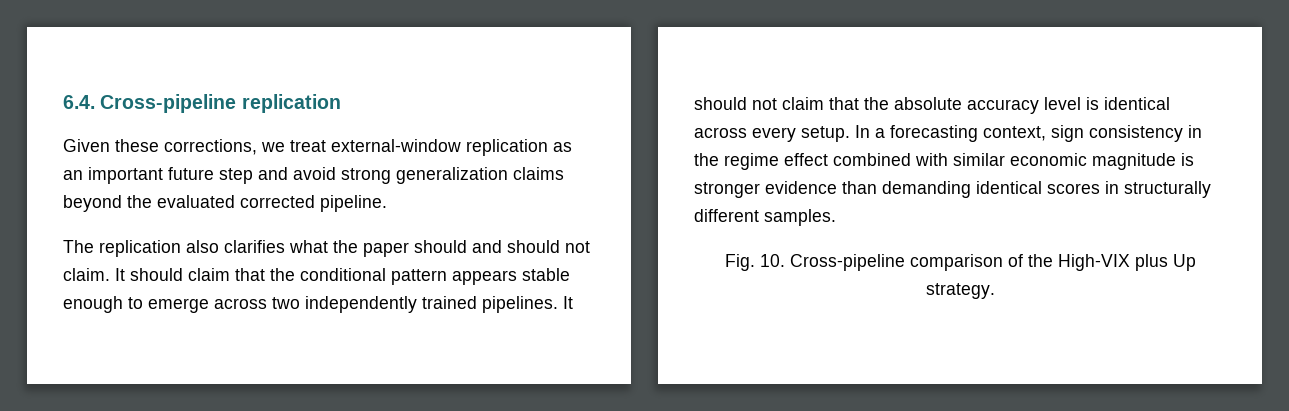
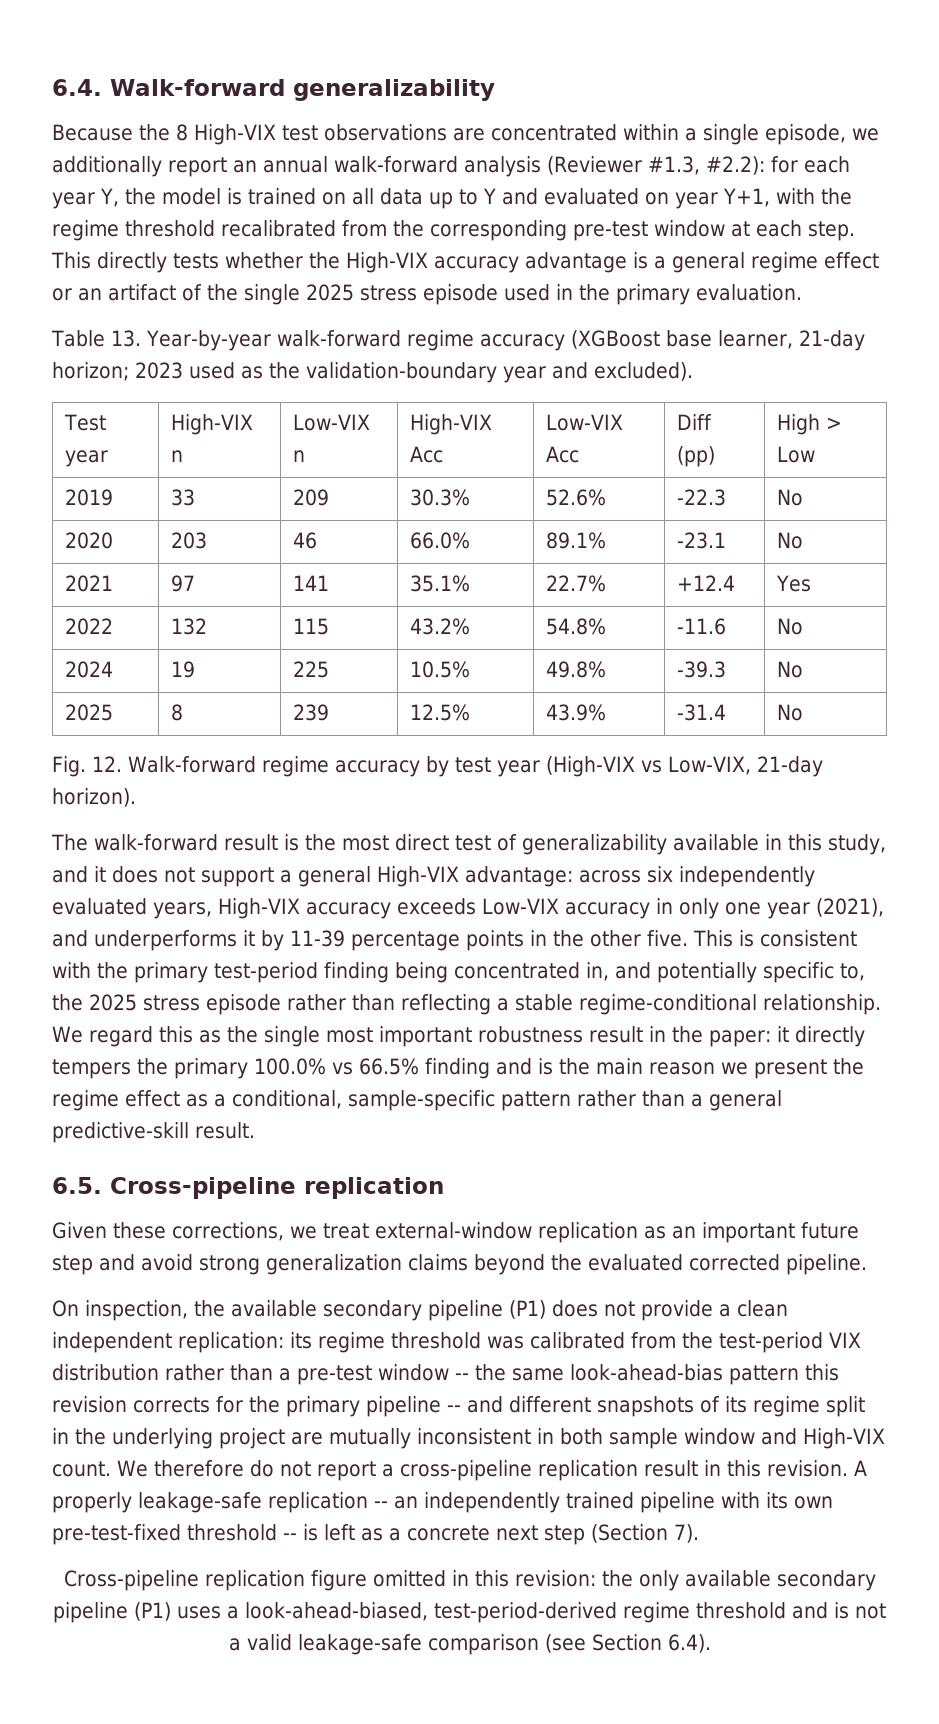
- 6.4. Cross-pipeline replication
+ 6.4. Walk-forward generalizability
+ Because the 8 High-VIX test observations are concentrated within a single episode, we additionally report an annual walk-forward analysis (Reviewer #1.3, #2.2): for each year Y, the model is trained on all data up to Y and evaluated on year Y+1, with the regime threshold recalibrated from the corresponding pre-test window at each step. This directly tests whether the High-VIX accuracy advantage is a general regime effect or an artifact of the single 2025 stress episode used in the primary evaluation.
+ Table 13. Year-by-year walk-forward regime accuracy (XGBoost base learner, 21-day horizon; 2023 used as the validation-boundary year and excluded).
+ Test year | High-VIX n | Low-VIX n | High-VIX Acc | Low-VIX Acc | Diff (pp) | High > Low
+ 2019 | 33 | 209 | 30.3% | 52.6% | -22.3 | No
+ 2020 | 203 | 46 | 66.0% | 89.1% | -23.1 | No
+ 2021 | 97 | 141 | 35.1% | 22.7% | +12.4 | Yes
+ 2022 | 132 | 115 | 43.2% | 54.8% | -11.6 | No
+ 2024 | 19 | 225 | 10.5% | 49.8% | -39.3 | No
+ 2025 | 8 | 239 | 12.5% | 43.9% | -31.4 | No
+ Fig. 12. Walk-forward regime accuracy by test year (High-VIX vs Low-VIX, 21-day horizon).
+ The walk-forward result is the most direct test of generalizability available in this study, and it does not support a general High-VIX advantage: across six independently evaluated years, High-VIX accuracy exceeds Low-VIX accuracy in only one year (2021), and underperforms it by 11-39 percentage points in the other five. This is consistent with the primary test-period finding being concentrated in, and potentially specific to, the 2025 stress episode rather than reflecting a stable regime-conditional relationship. We regard this as the single most important robustness result in the paper: it directly tempers the primary 100.0% vs 66.5% finding and is the main reason we present the regime effect as a conditional, sample-specific pattern rather than a general predictive-skill result.
+ 6.5. Cross-pipeline replication
- The replication also clarifies what the paper should and should not claim. It should claim that the conditional pattern appears stable enough to emerge across two independently trained pipelines. It should not claim that the absolute accuracy level is identical across every setup. In a forecasting context, sign consistency in the regime effect combined with similar economic magnitude is stronger evidence than demanding identical scores in structurally different samples.
- Fig. 10. Cross-pipeline comparison of the High-VIX plus Up strategy.
+ On inspection, the available secondary pipeline (P1) does not provide a clean independent replication: its regime threshold was calibrated from the test-period VIX distribution rather than a pre-test window -- the same look-ahead-bias pattern this revision corrects for the primary pipeline -- and different snapshots of its regime split in the underlying project are mutually inconsistent in both sample window and High-VIX count. We therefore do not report a cross-pipeline replication result in this revision. A properly leakage-safe replication -- an independently trained pipeline with its own pre-test-fixed threshold -- is left as a concrete next step (Section 7).
+ Cross-pipeline replication figure omitted in this revision: the only available secondary pipeline (P1) uses a look-ahead-biased, test-period-derived regime threshold and is not a valid leakage-safe comparison (see Section 6.4).

